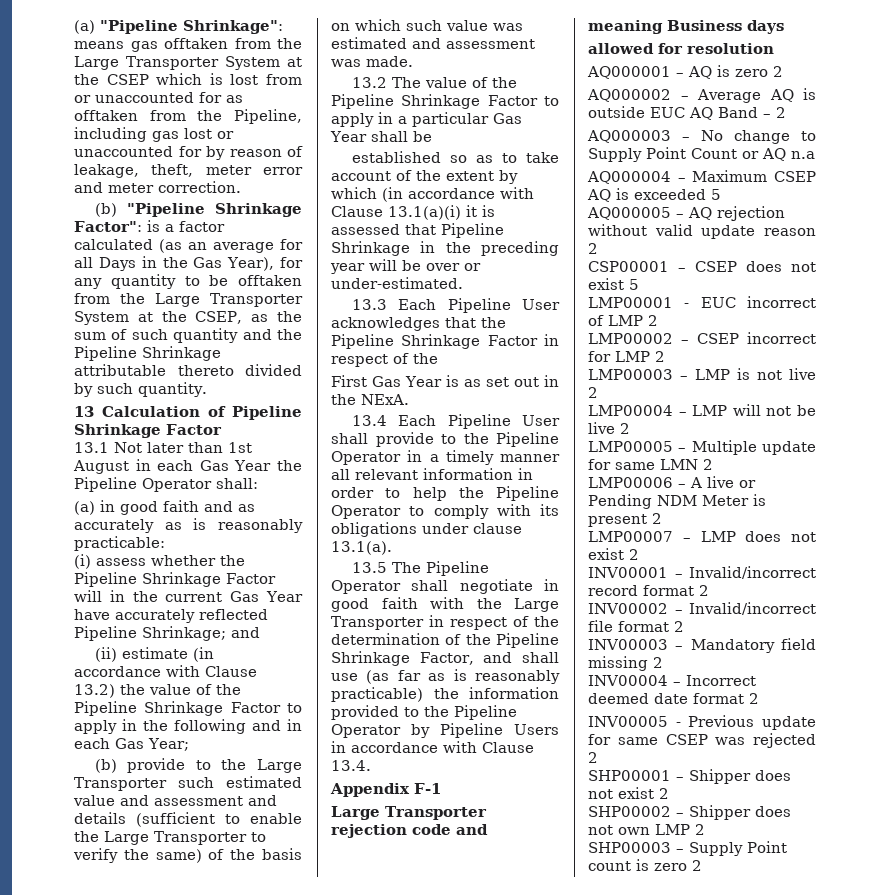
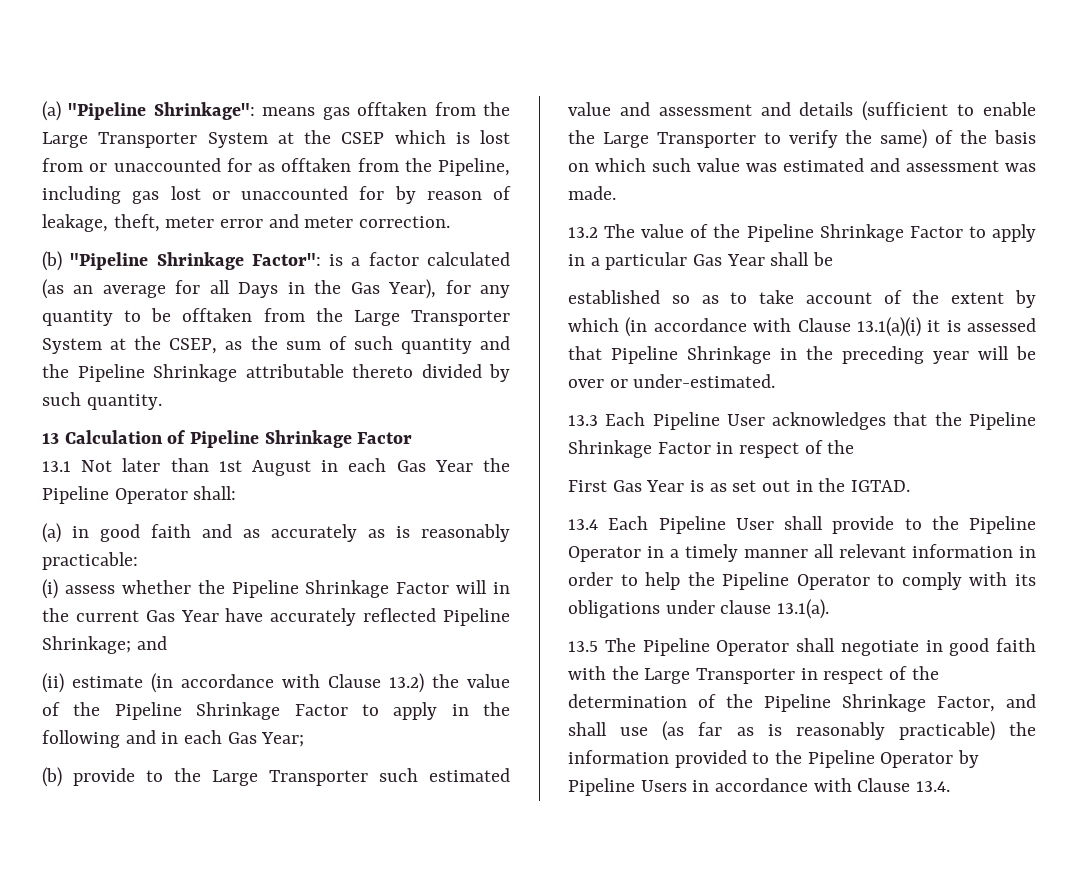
- First Gas Year is as set out in the NExA.
+ First Gas Year is as set out in the IGTAD.
- Appendix F-1
- Large Transporter rejection code and meaning Business days
- allowed for resolution
- AQ000001 – AQ is zero 2
- AQ000002 – Average AQ is outside EUC AQ Band – 2
- AQ000003 – No change to Supply Point Count or AQ n.a
- AQ000004 – Maximum CSEP AQ is exceeded 5
- AQ000005 – AQ rejection without valid update reason 2
- CSP00001 – CSEP does not exist 5
- LMP00001 - EUC incorrect of LMP 2
- LMP00002 – CSEP incorrect for LMP 2
- LMP00003 – LMP is not live 2
- LMP00004 – LMP will not be live 2
- LMP00005 – Multiple update for same LMN 2
- LMP00006 – A live or Pending NDM Meter is present 2
- LMP00007 – LMP does not exist 2
- INV00001 – Invalid/incorrect record format 2
- INV00002 – Invalid/incorrect file format 2
- INV00003 – Mandatory field missing 2
- INV00004 – Incorrect deemed date format 2
- INV00005 - Previous update for same CSEP was rejected 2
- SHP00001 – Shipper does not exist 2
- SHP00002 – Shipper does not own LMP 2
- SHP00003 – Supply Point count is zero 2

